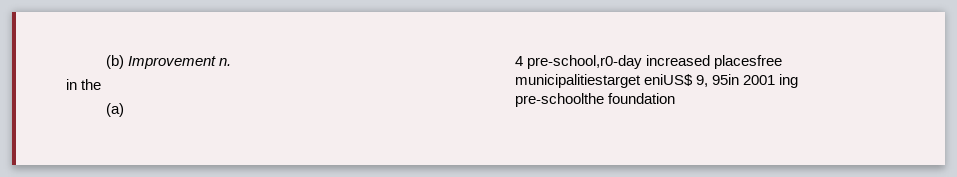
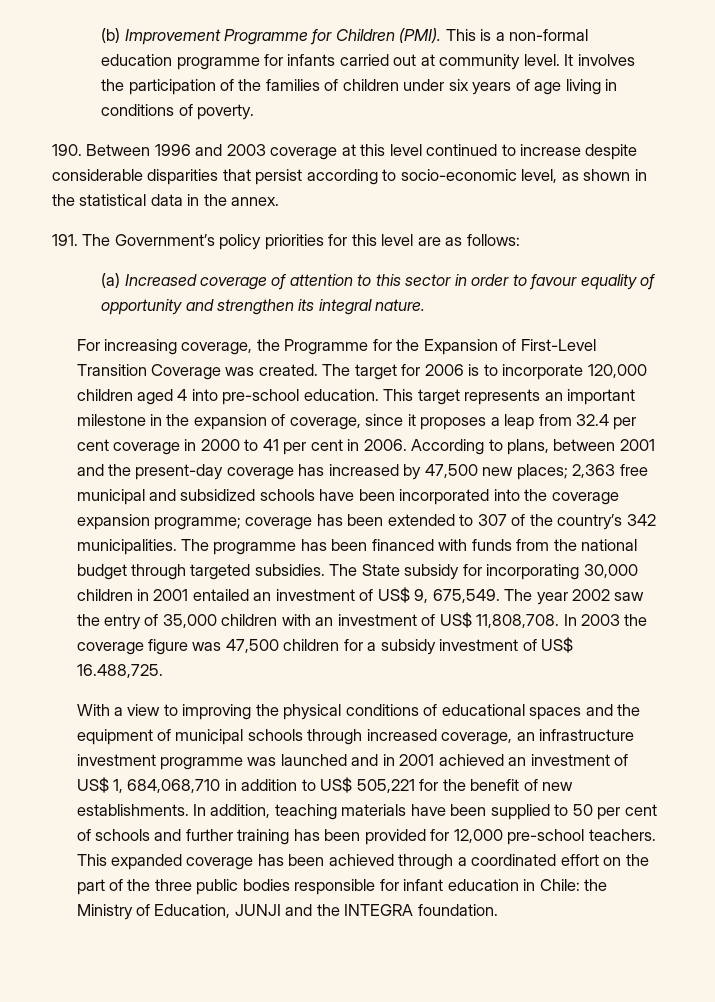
- (b) Improvement n.
- in the
- (a)
- 4 pre-school,r0-day increased placesfree municipalitiestarget eniUS$ 9, 95in 2001 ing pre-schoolthe foundation
+ (b) Improvement Programme for Children (PMI). This is a non-formal education programme for infants carried out at community level. It involves the participation of the families of children under six years of age living in conditions of poverty.
+ 190. Between 1996 and 2003 coverage at this level continued to increase despite considerable disparities that persist according to socio-economic level, as shown in the statistical data in the annex.
+ 191. The Government’s policy priorities for this level are as follows:
+ (a) Increased coverage of attention to this sector in order to favour equality of opportunity and strengthen its integral nature.
+ For increasing coverage, the Programme for the Expansion of First-Level Transition Coverage was created. The target for 2006 is to incorporate 120,000 children aged 4 into pre-school education. This target represents an important milestone in the expansion of coverage, since it proposes a leap from 32.4 per cent coverage in 2000 to 41 per cent in 2006. According to plans, between 2001 and the present-day coverage has increased by 47,500 new places; 2,363 free municipal and subsidized schools have been incorporated into the coverage expansion programme; coverage has been extended to 307 of the country’s 342 municipalities. The programme has been financed with funds from the national budget through targeted subsidies. The State subsidy for incorporating 30,000 children in 2001 entailed an investment of US$ 9, 675,549. The year 2002 saw the entry of 35,000 children with an investment of US$ 11,808,708. In 2003 the coverage figure was 47,500 children for a subsidy investment of US$ 16.488,725.
+ With a view to improving the physical conditions of educational spaces and the equipment of municipal schools through increased coverage, an infrastructure investment programme was launched and in 2001 achieved an investment of US$ 1, 684,068,710 in addition to US$ 505,221 for the benefit of new establishments. In addition, teaching materials have been supplied to 50 per cent of schools and further training has been provided for 12,000 pre-school teachers. This expanded coverage has been achieved through a coordinated effort on the part of the three public bodies responsible for infant education in Chile: the Ministry of Education, JUNJI and the INTEGRA foundation.

